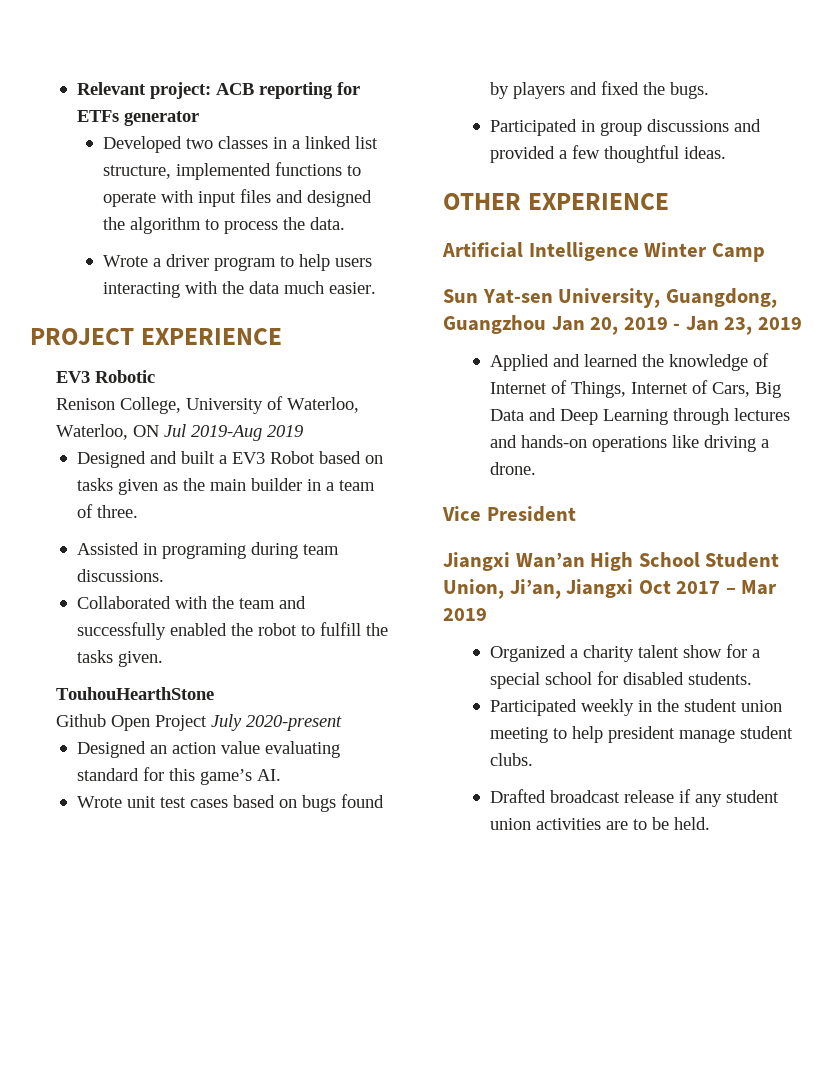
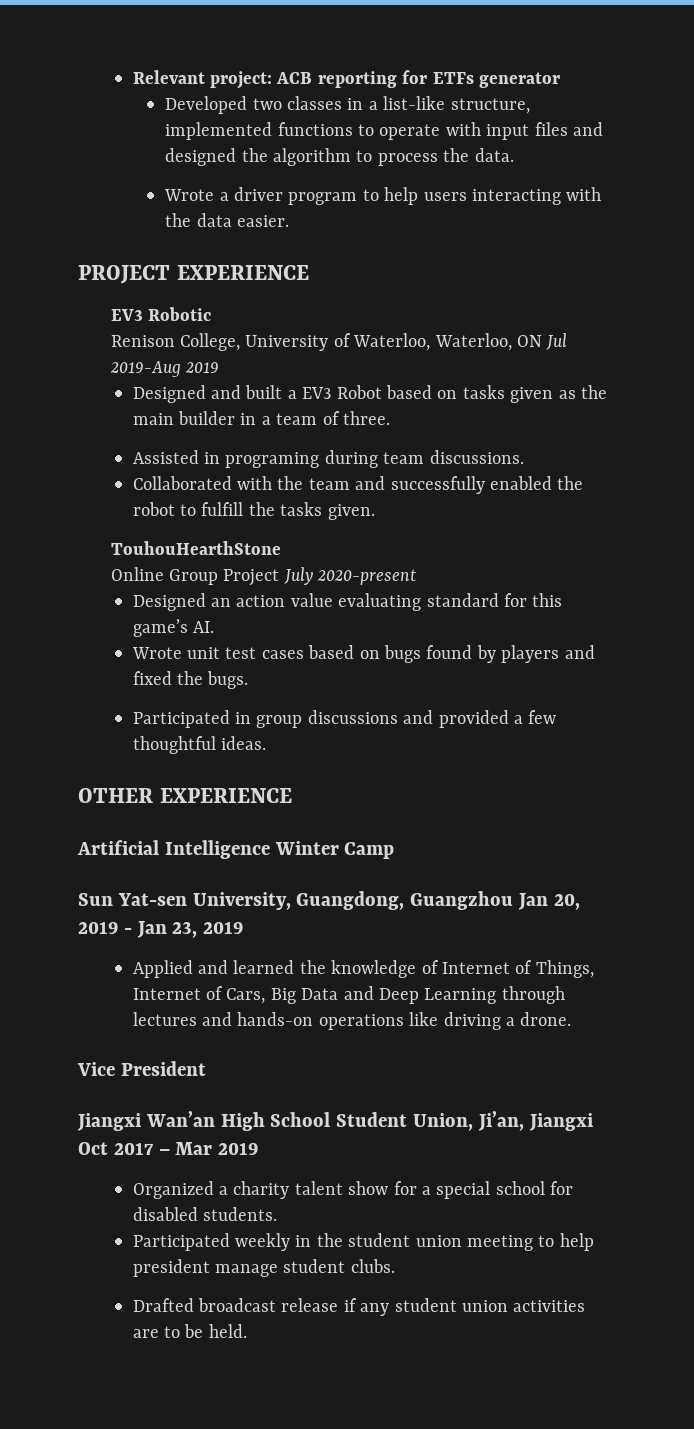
- Developed two classes in a linked list structure, implemented functions to operate with input files and designed the algorithm to process the data.
+ Developed two classes in a list-like structure, implemented functions to operate with input files and designed the algorithm to process the data.
- Wrote a driver program to help users interacting with the data much easier.
+ Wrote a driver program to help users interacting with the data easier.
- Github Open Project July 2020-present
+ Online Group Project July 2020-present

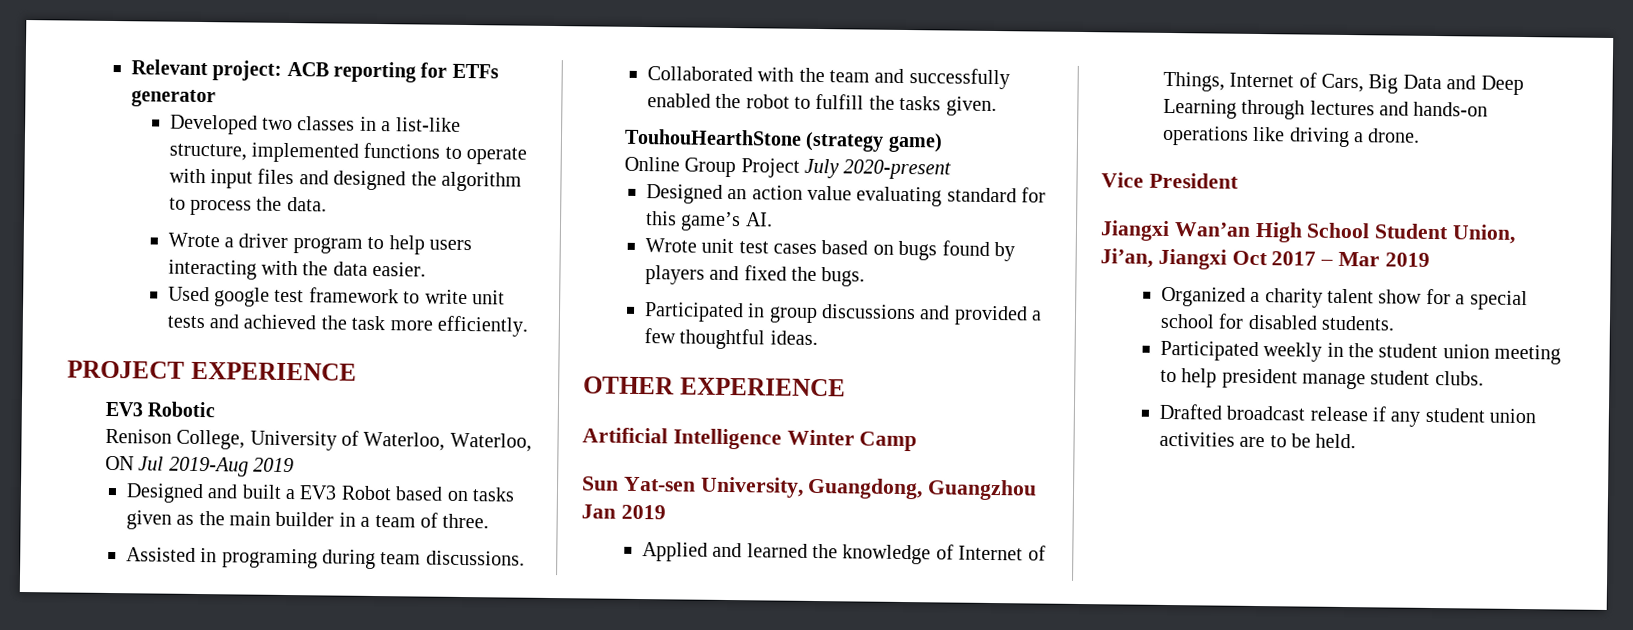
+ Used google test framework to write unit tests and achieved the task more efficiently.
- TouhouHearthStone
+ TouhouHearthStone (strategy game)
- Sun Yat-sen University, Guangdong, Guangzhou Jan 20, 2019 - Jan 23, 2019
+ Sun Yat-sen University, Guangdong, Guangzhou Jan 2019

